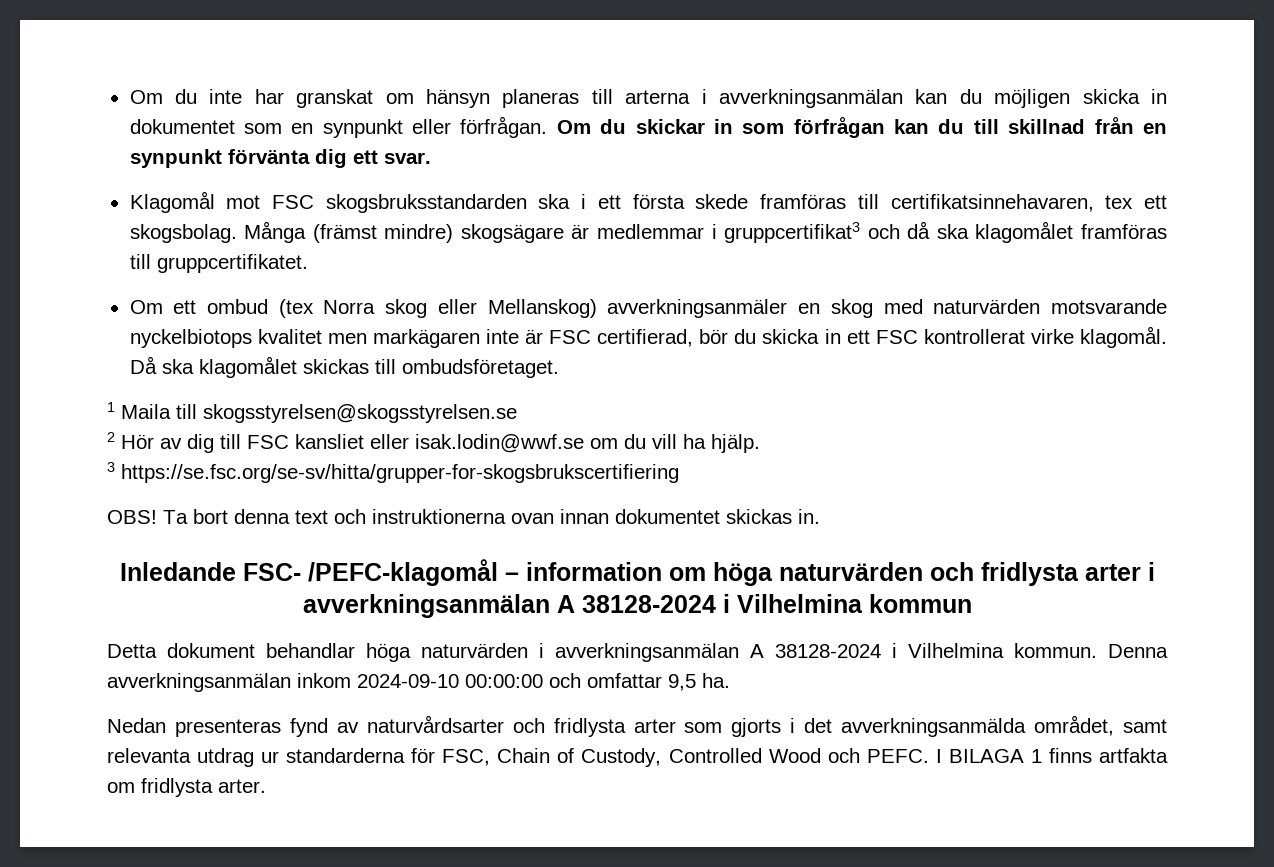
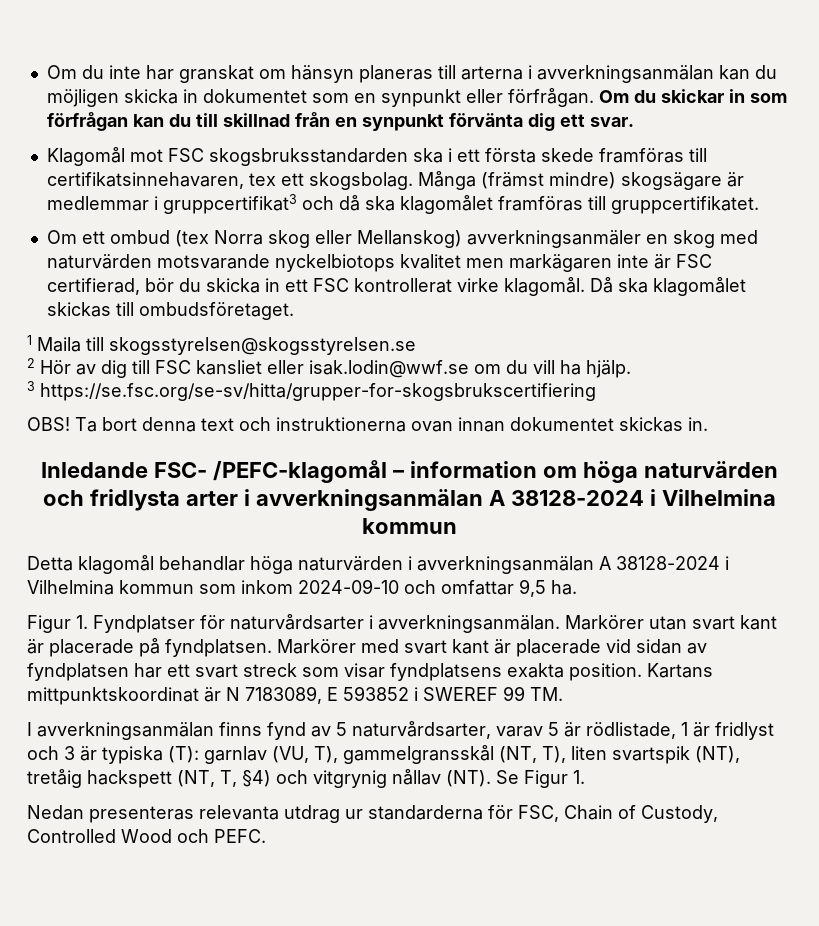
- Detta dokument behandlar höga naturvärden i avverkningsanmälan A 38128-2024 i Vilhelmina kommun. Denna avverkningsanmälan inkom 2024-09-10 00:00:00 och omfattar 9,5 ha.
+ Detta klagomål behandlar höga naturvärden i avverkningsanmälan A 38128-2024 i Vilhelmina kommun som inkom 2024-09-10 och omfattar 9,5 ha.
- Nedan presenteras fynd av naturvårdsarter och fridlysta arter som gjorts i det avverkningsanmälda området, samt relevanta utdrag ur standarderna för FSC, Chain of Custody, Controlled Wood och PEFC. I BILAGA 1 finns artfakta om fridlysta arter.
+ Figur 1. Fyndplatser för naturvårdsarter i avverkningsanmälan. Markörer utan svart kant är placerade på fyndplatsen. Markörer med svart kant är placerade vid sidan av fyndplatsen har ett svart streck som visar fyndplatsens exakta position. Kartans mittpunktskoordinat är N 7183089, E 593852 i SWEREF 99 TM.
+ I avverkningsanmälan finns fynd av 5 naturvårdsarter, varav 5 är rödlistade, 1 är fridlyst och 3 är typiska (T): garnlav (VU, T), gammelgransskål (NT, T), liten svartspik (NT), tretåig hackspett (NT, T, §4) och vitgrynig nållav (NT). Se Figur 1.
+ Nedan presenteras relevanta utdrag ur standarderna för FSC, Chain of Custody, Controlled Wood och PEFC.

